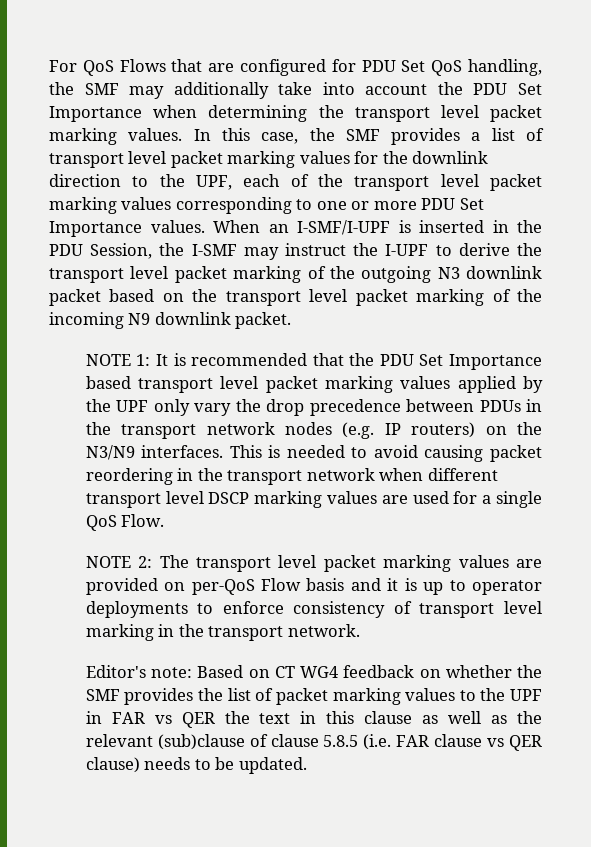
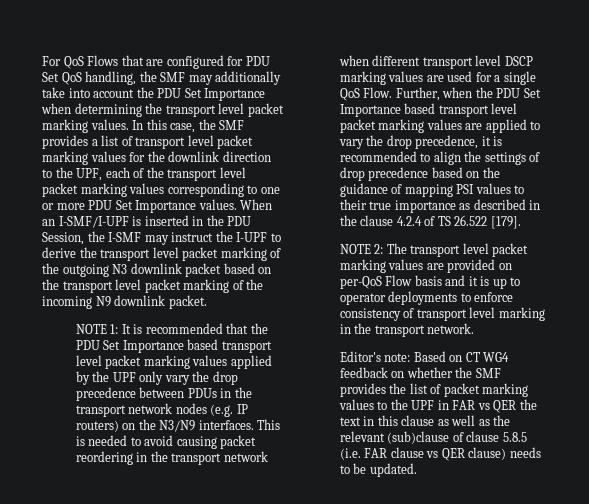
+ Further, when the PDU Set Importance based transport level packet marking values are applied to vary the drop precedence, it is recommended to align the settings of drop precedence based on the guidance of mapping PSI values to their true importance as described in the clause 4.2.4 of TS 26.522 [179].

